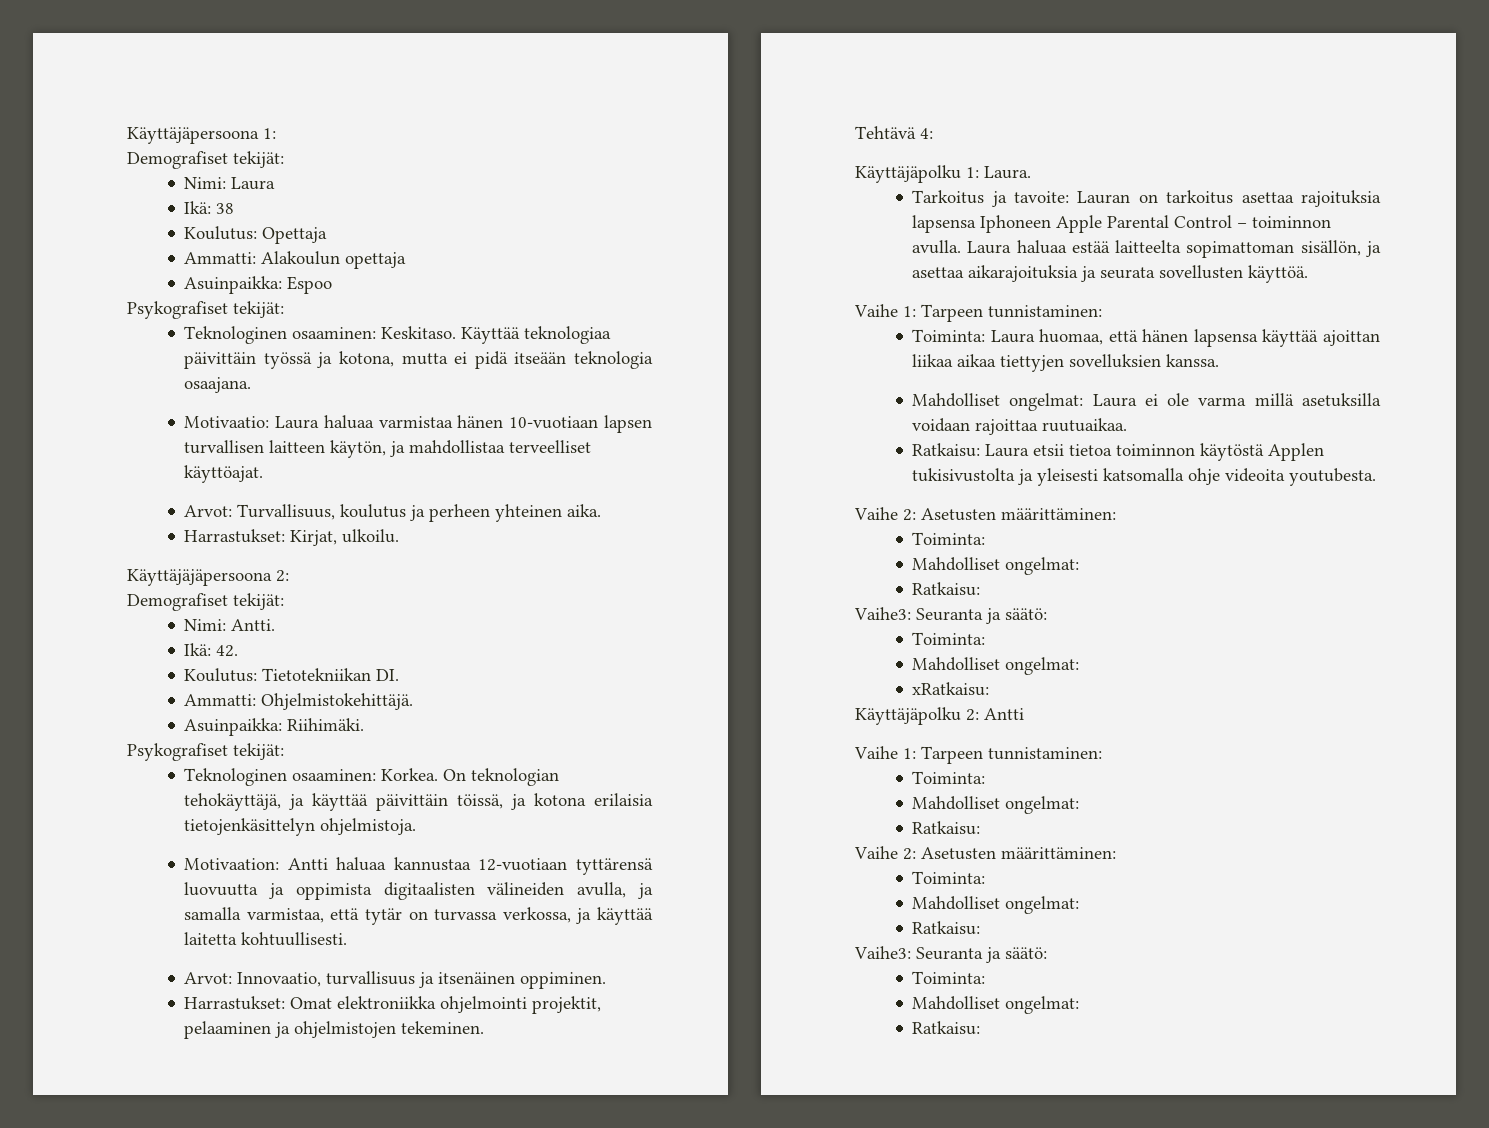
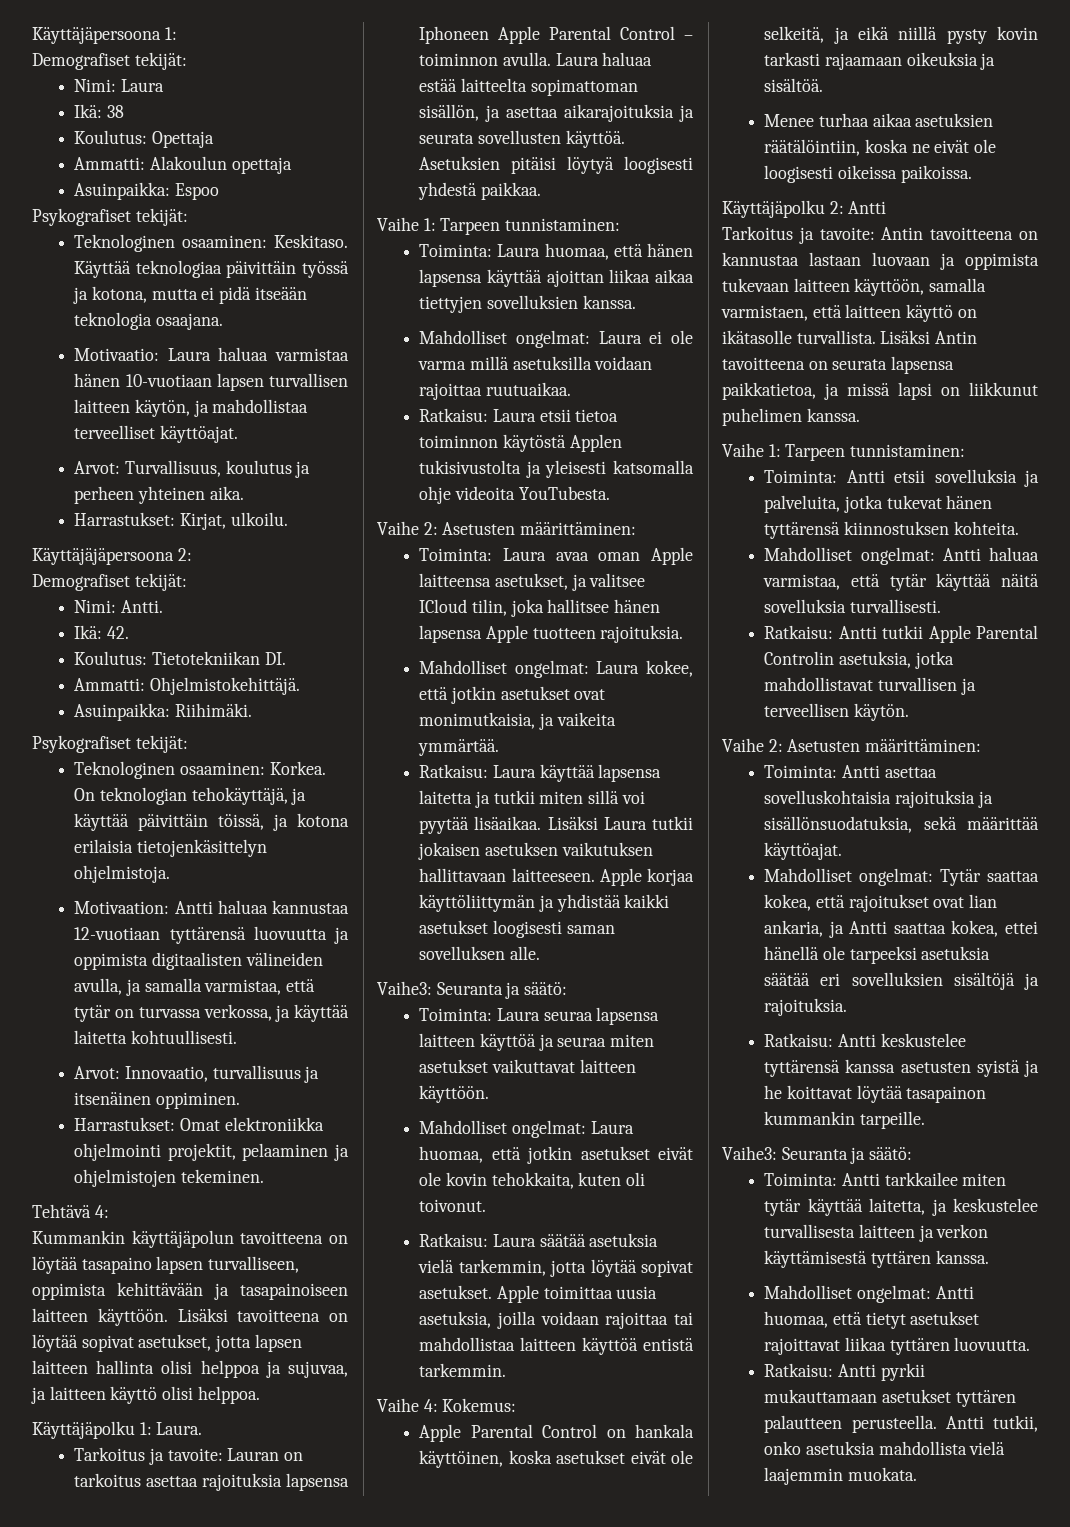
+ Kummankin käyttäjäpolun tavoitteena on löytää tasapaino lapsen turvalliseen, oppimista kehittävään ja tasapainoiseen laitteen käyttöön. Lisäksi tavoitteena on löytää sopivat asetukset, jotta lapsen laitteen hallinta olisi helppoa ja sujuvaa, ja laitteen käyttö olisi helppoa.
+ Asetuksien pitäisi löytyä loogisesti yhdestä paikkaa.
- Ratkaisu: Laura etsii tietoa toiminnon käytöstä Applen tukisivustolta ja yleisesti katsomalla ohje videoita youtubesta.
+ Ratkaisu: Laura etsii tietoa toiminnon käytöstä Applen tukisivustolta ja yleisesti katsomalla ohje videoita YouTubesta.
  Vaihe 2: Asetusten määrittäminen:
- Toiminta:
- Mahdolliset ongelmat:
- Ratkaisu:
+ Toiminta: Laura avaa oman Apple laitteensa asetukset, ja valitsee ICloud tilin, joka hallitsee hänen lapsensa Apple tuotteen rajoituksia.
+ Mahdolliset ongelmat: Laura kokee, että jotkin asetukset ovat monimutkaisia, ja vaikeita ymmärtää.
+ Ratkaisu: Laura käyttää lapsensa laitetta ja tutkii miten sillä voi pyytää lisäaikaa. Lisäksi Laura tutkii jokaisen asetuksen vaikutuksen hallittavaan laitteeseen. Apple korjaa käyttöliittymän ja yhdistää kaikki asetukset loogisesti saman sovelluksen alle.
  Vaihe3: Seuranta ja säätö:
- Toiminta:
- Mahdolliset ongelmat:
- xRatkaisu:
+ Toiminta: Laura seuraa lapsensa laitteen käyttöä ja seuraa miten asetukset vaikuttavat laitteen käyttöön.
+ Mahdolliset ongelmat: Laura huomaa, että jotkin asetukset eivät ole kovin tehokkaita, kuten oli toivonut.
+ Ratkaisu: Laura säätää asetuksia vielä tarkemmin, jotta löytää sopivat asetukset. Apple toimittaa uusia asetuksia, joilla voidaan rajoittaa tai mahdollistaa laitteen käyttöä entistä tarkemmin.
+ Vaihe 4: Kokemus:
+ Apple Parental Control on hankala käyttöinen, koska asetukset eivät ole selkeitä, ja eikä niillä pysty kovin tarkasti rajaamaan oikeuksia ja sisältöä.
+ Menee turhaa aikaa asetuksien räätälöintiin, koska ne eivät ole loogisesti oikeissa paikoissa.
  Käyttäjäpolku 2: Antti
+ Tarkoitus ja tavoite: Antin tavoitteena on kannustaa lastaan luovaan ja oppimista tukevaan laitteen käyttöön, samalla varmistaen, että laitteen käyttö on ikätasolle turvallista. Lisäksi Antin tavoitteena on seurata lapsensa paikkatietoa, ja missä lapsi on liikkunut puhelimen kanssa.
  Vaihe 1: Tarpeen tunnistaminen:
- Toiminta:
- Mahdolliset ongelmat:
- Ratkaisu:
+ Toiminta: Antti etsii sovelluksia ja palveluita, jotka tukevat hänen tyttärensä kiinnostuksen kohteita.
+ Mahdolliset ongelmat: Antti haluaa varmistaa, että tytär käyttää näitä sovelluksia turvallisesti.
+ Ratkaisu: Antti tutkii Apple Parental Controlin asetuksia, jotka mahdollistavat turvallisen ja terveellisen käytön.
  Vaihe 2: Asetusten määrittäminen:
- Toiminta:
- Mahdolliset ongelmat:
- Ratkaisu:
+ Toiminta: Antti asettaa sovelluskohtaisia rajoituksia ja sisällönsuodatuksia, sekä määrittää käyttöajat.
+ Mahdolliset ongelmat: Tytär saattaa kokea, että rajoitukset ovat lian ankaria, ja Antti saattaa kokea, ettei hänellä ole tarpeeksi asetuksia säätää eri sovelluksien sisältöjä ja rajoituksia.
+ Ratkaisu: Antti keskustelee tyttärensä kanssa asetusten syistä ja he koittavat löytää tasapainon kummankin tarpeille.
  Vaihe3: Seuranta ja säätö:
- Toiminta:
- Mahdolliset ongelmat:
- Ratkaisu:
+ Toiminta: Antti tarkkailee miten tytär käyttää laitetta, ja keskustelee turvallisesta laitteen ja verkon käyttämisestä tyttären kanssa.
+ Mahdolliset ongelmat: Antti huomaa, että tietyt asetukset rajoittavat liikaa tyttären luovuutta.
+ Ratkaisu: Antti pyrkii mukauttamaan asetukset tyttären palautteen perusteella. Antti tutkii, onko asetuksia mahdollista vielä laajemmin muokata.

